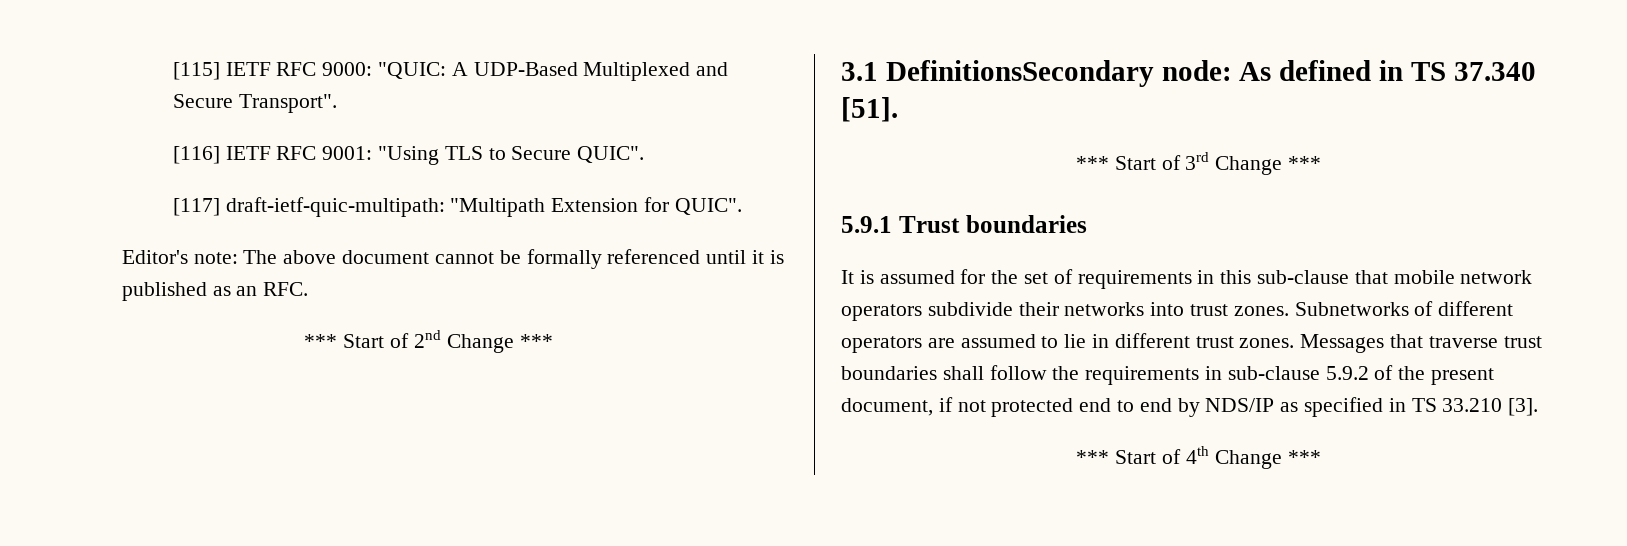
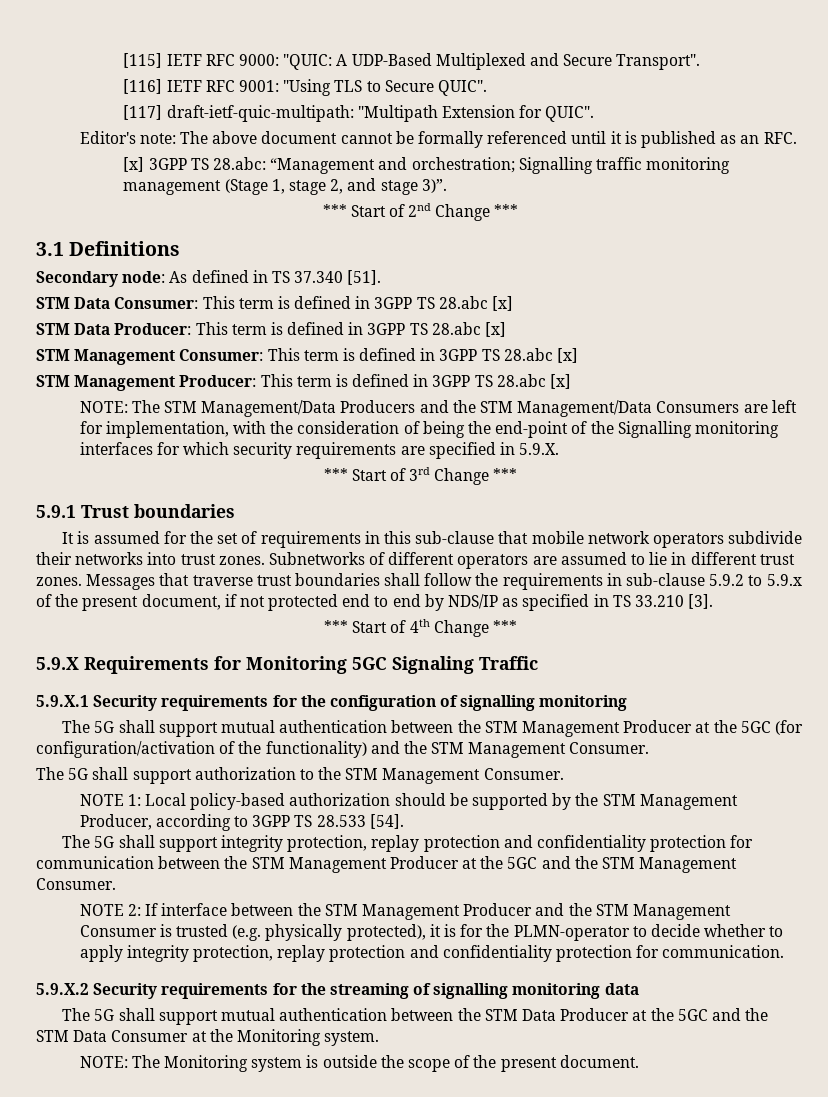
+ [x] 3GPP TS 28.abc: “Management and orchestration; Signalling traffic monitoring management (Stage 1, stage 2, and stage 3)”.
- 3.1 DefinitionsSecondary node: As defined in TS 37.340 [51].
+ 3.1 Definitions
+ Secondary node: As defined in TS 37.340 [51].
+ STM Data Consumer: This term is defined in 3GPP TS 28.abc [x]
+ STM Data Producer: This term is defined in 3GPP TS 28.abc [x]
+ STM Management Consumer: This term is defined in 3GPP TS 28.abc [x]
+ STM Management Producer: This term is defined in 3GPP TS 28.abc [x]
+ NOTE: The STM Management/Data Producers and the STM Management/Data Consumers are left for implementation, with the consideration of being the end-point of the Signalling monitoring interfaces for which security requirements are specified in 5.9.X.
- Messages that traverse trust boundaries shall follow the requirements in sub-clause 5.9.2 of the present document, if not protected end to end by NDS/IP as specified in TS 33.210 [3].
+ Messages that traverse trust boundaries shall follow the requirements in sub-clause 5.9.2 to 5.9.x of the present document, if not protected end to end by NDS/IP as specified in TS 33.210 [3].
+ 5.9.X Requirements for Monitoring 5GC Signaling Traffic
+ 5.9.X.1 Security requirements for the configuration of signalling monitoring
+ The 5G shall support mutual authentication between the STM Management Producer at the 5GC (for configuration/activation of the functionality) and the STM Management Consumer.
+ The 5G shall support authorization to the STM Management Consumer.
+ NOTE 1: Local policy-based authorization should be supported by the STM Management Producer, according to 3GPP TS 28.533 [54].
+ The 5G shall support integrity protection, replay protection and confidentiality protection for communication between the STM Management Producer at the 5GC and the STM Management Consumer.
+ NOTE 2: If interface between the STM Management Producer and the STM Management Consumer is trusted (e.g. physically protected), it is for the PLMN-operator to decide whether to apply integrity protection, replay protection and confidentiality protection for communication.
+ 5.9.X.2 Security requirements for the streaming of signalling monitoring data
+ The 5G shall support mutual authentication between the STM Data Producer at the 5GC and the STM Data Consumer at the Monitoring system.
+ NOTE: The Monitoring system is outside the scope of the present document.

